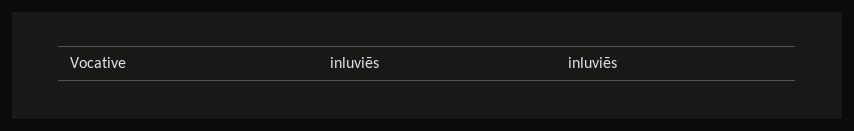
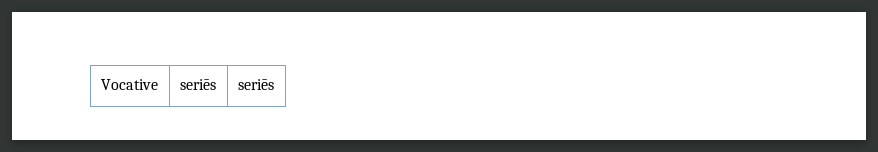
- Vocative | inluviēs | inluviēs
+ Vocative | seriēs | seriēs

